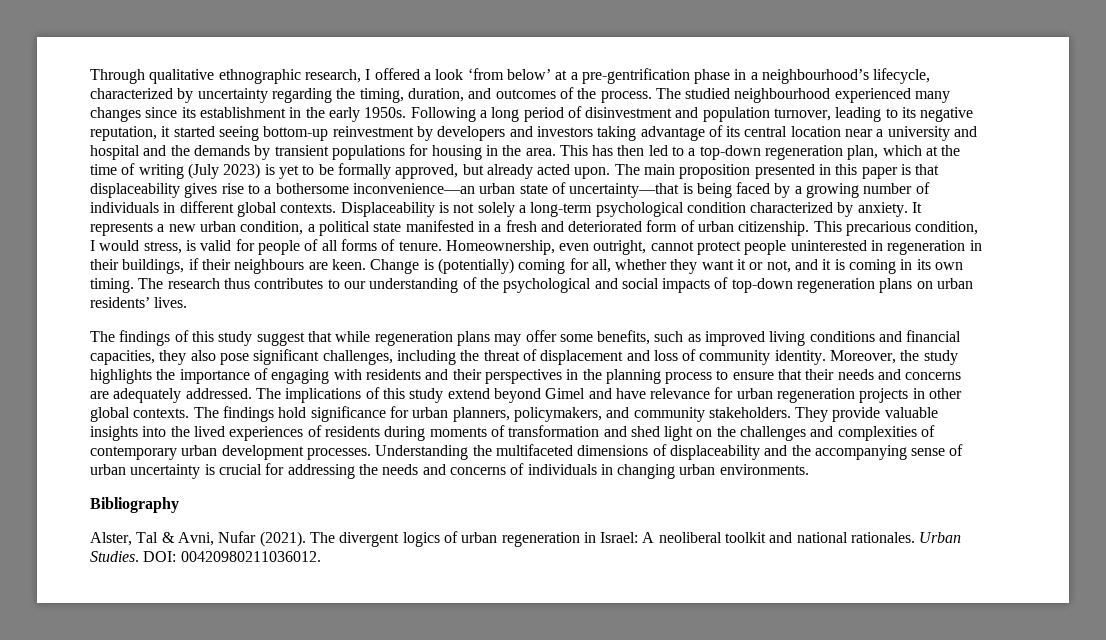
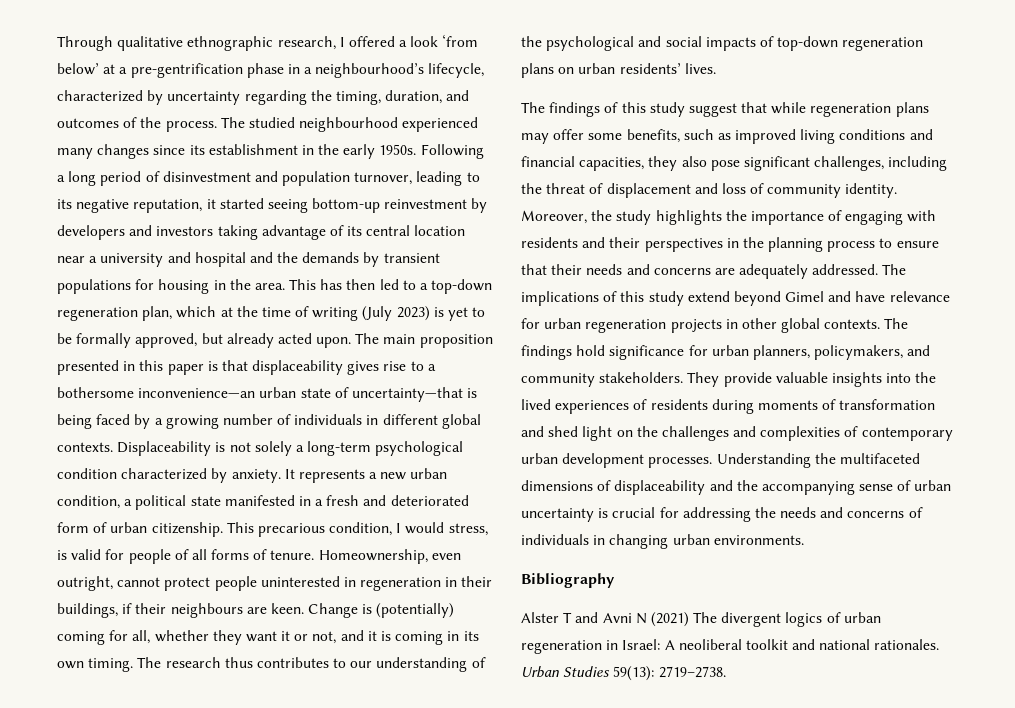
- Alster, Tal & Avni, Nufar (2021). The divergent logics of urban regeneration in Israel: A neoliberal toolkit and national rationales.
+ Alster T and Avni N (2021) The divergent logics of urban regeneration in Israel: A neoliberal toolkit and national rationales.
- Urban Studies. DOI: 00420980211036012.
+ Urban Studies 59(13): 2719–2738.

